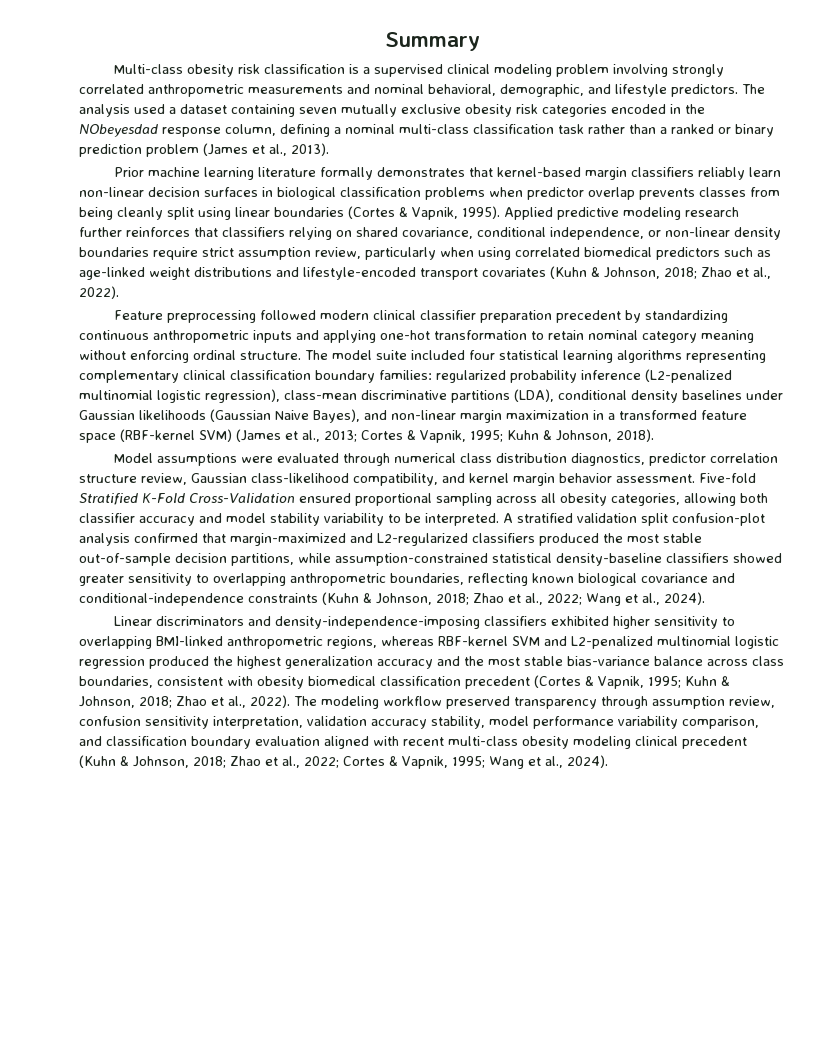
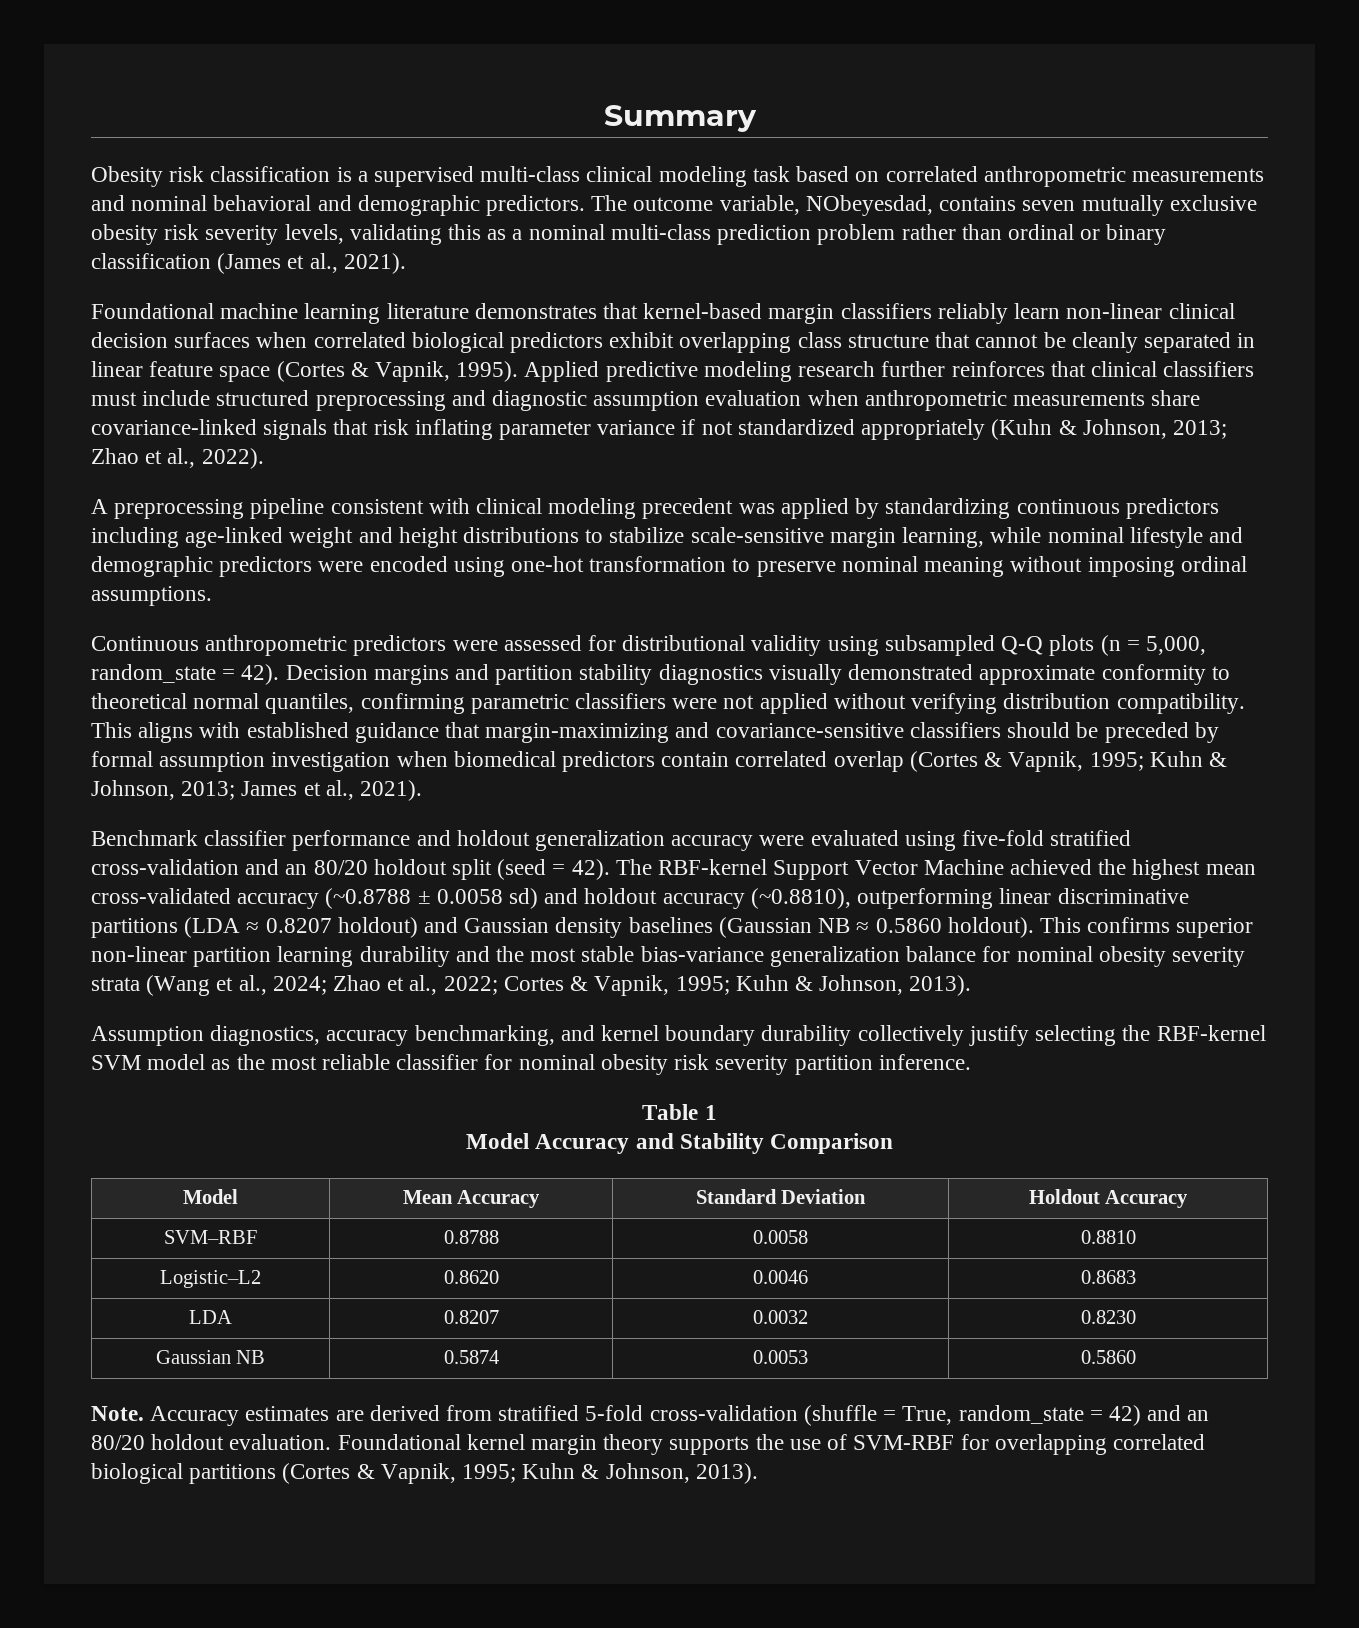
- Multi-class obesity risk classification is a supervised clinical modeling problem involving strongly correlated anthropometric measurements and nominal behavioral, demographic, and lifestyle predictors. The analysis used a dataset containing seven mutually exclusive obesity risk categories encoded in the NObeyesdad response column, defining a nominal multi-class classification task rather than a ranked or binary prediction problem (James et al., 2013).
- Prior machine learning literature formally demonstrates that kernel-based margin classifiers reliably learn non-linear decision surfaces in biological classification problems when predictor overlap prevents classes from being cleanly split using linear boundaries (Cortes & Vapnik, 1995).
+ Obesity risk classification is a supervised multi-class clinical modeling task based on correlated anthropometric measurements and nominal behavioral and demographic predictors. The outcome variable, NObeyesdad, contains seven mutually exclusive obesity risk severity levels, validating this as a nominal multi-class prediction problem rather than ordinal or binary classification (James et al., 2021).
+ Foundational machine learning literature demonstrates that kernel-based margin classifiers reliably learn non-linear clinical decision surfaces when correlated biological predictors exhibit overlapping class structure that cannot be cleanly separated in linear feature space (Cortes & Vapnik, 1995).
- Applied predictive modeling research further reinforces that classifiers relying on shared covariance, conditional independence, or non-linear density boundaries require strict assumption review, particularly when using correlated biomedical predictors such as age-linked weight distributions and lifestyle-encoded transport covariates (Kuhn & Johnson, 2018; Zhao et al., 2022).
+ Applied predictive modeling research further reinforces that clinical classifiers must include structured preprocessing and diagnostic assumption evaluation when anthropometric measurements share covariance-linked signals that risk inflating parameter variance if not standardized appropriately (Kuhn & Johnson, 2013; Zhao et al., 2022).
- Feature preprocessing followed modern clinical classifier preparation precedent by standardizing continuous anthropometric inputs and applying one-hot transformation to retain nominal category meaning without enforcing ordinal structure. The model suite included four statistical learning algorithms representing complementary clinical classification boundary families: regularized probability inference (L2-penalized multinomial logistic regression), class-mean discriminative partitions (LDA), conditional density baselines under Gaussian likelihoods (Gaussian Naive Bayes), and non-linear margin maximization in a transformed feature space (RBF-kernel SVM) (James et al., 2013; Cortes & Vapnik, 1995; Kuhn & Johnson, 2018).
- Model assumptions were evaluated through numerical class distribution diagnostics, predictor correlation structure review, Gaussian class-likelihood compatibility, and kernel margin behavior assessment. Five-fold Stratified K-Fold Cross-Validation ensured proportional sampling across all obesity categories, allowing both classifier accuracy and model stability variability to be interpreted. A stratified validation split confusion-plot analysis confirmed that margin-maximized and L2-regularized classifiers produced the most stable out-of-sample decision partitions, while assumption-constrained statistical density-baseline classifiers showed greater sensitivity to overlapping anthropometric boundaries, reflecting known biological covariance and conditional-independence constraints (Kuhn & Johnson, 2018; Zhao et al., 2022; Wang et al., 2024).
- Linear discriminators and density-independence-imposing classifiers exhibited higher sensitivity to overlapping BMI-linked anthropometric regions, whereas RBF-kernel SVM and L2-penalized multinomial logistic regression produced the highest generalization accuracy and the most stable bias-variance balance across class boundaries, consistent with obesity biomedical classification precedent (Cortes & Vapnik, 1995; Kuhn & Johnson, 2018; Zhao et al., 2022). The modeling workflow preserved transparency through assumption review, confusion sensitivity interpretation, validation accuracy stability, model performance variability comparison, and classification boundary evaluation aligned with recent multi-class obesity modeling clinical precedent (Kuhn & Johnson, 2018; Zhao et al., 2022; Cortes & Vapnik, 1995; Wang et al., 2024).
+ A preprocessing pipeline consistent with clinical modeling precedent was applied by standardizing continuous predictors including age-linked weight and height distributions to stabilize scale-sensitive margin learning, while nominal lifestyle and demographic predictors were encoded using one-hot transformation to preserve nominal meaning without imposing ordinal assumptions.
+ Continuous anthropometric predictors were assessed for distributional validity using subsampled Q-Q plots (n = 5,000, random_state = 42). Decision margins and partition stability diagnostics visually demonstrated approximate conformity to theoretical normal quantiles, confirming parametric classifiers were not applied without verifying distribution compatibility. This aligns with established guidance that margin-maximizing and covariance-sensitive classifiers should be preceded by formal assumption investigation when biomedical predictors contain correlated overlap (Cortes & Vapnik, 1995; Kuhn & Johnson, 2013; James et al., 2021).
+ Benchmark classifier performance and holdout generalization accuracy were evaluated using five-fold stratified cross-validation and an 80/20 holdout split (seed = 42). The RBF-kernel Support Vector Machine achieved the highest mean cross-validated accuracy (~0.8788 ± 0.0058 sd) and holdout accuracy (~0.8810), outperforming linear discriminative partitions (LDA ≈ 0.8207 holdout) and Gaussian density baselines (Gaussian NB ≈ 0.5860 holdout). This confirms superior non-linear partition learning durability and the most stable bias-variance generalization balance for nominal obesity severity strata (Wang et al., 2024; Zhao et al., 2022; Cortes & Vapnik, 1995; Kuhn & Johnson, 2013).
+ Assumption diagnostics, accuracy benchmarking, and kernel boundary durability collectively justify selecting the RBF-kernel SVM model as the most reliable classifier for nominal obesity risk severity partition inference.
+ Table 1
+ Model Accuracy and Stability Comparison
+ Model | Mean Accuracy | Standard Deviation | Holdout Accuracy
+ SVM–RBF | 0.8788 | 0.0058 | 0.8810
+ Logistic–L2 | 0.8620 | 0.0046 | 0.8683
+ LDA | 0.8207 | 0.0032 | 0.8230
+ Gaussian NB | 0.5874 | 0.0053 | 0.5860
+ Note. Accuracy estimates are derived from stratified 5-fold cross-validation (shuffle = True, random_state = 42) and an 80/20 holdout evaluation. Foundational kernel margin theory supports the use of SVM-RBF for overlapping correlated biological partitions (Cortes & Vapnik, 1995; Kuhn & Johnson, 2013).

